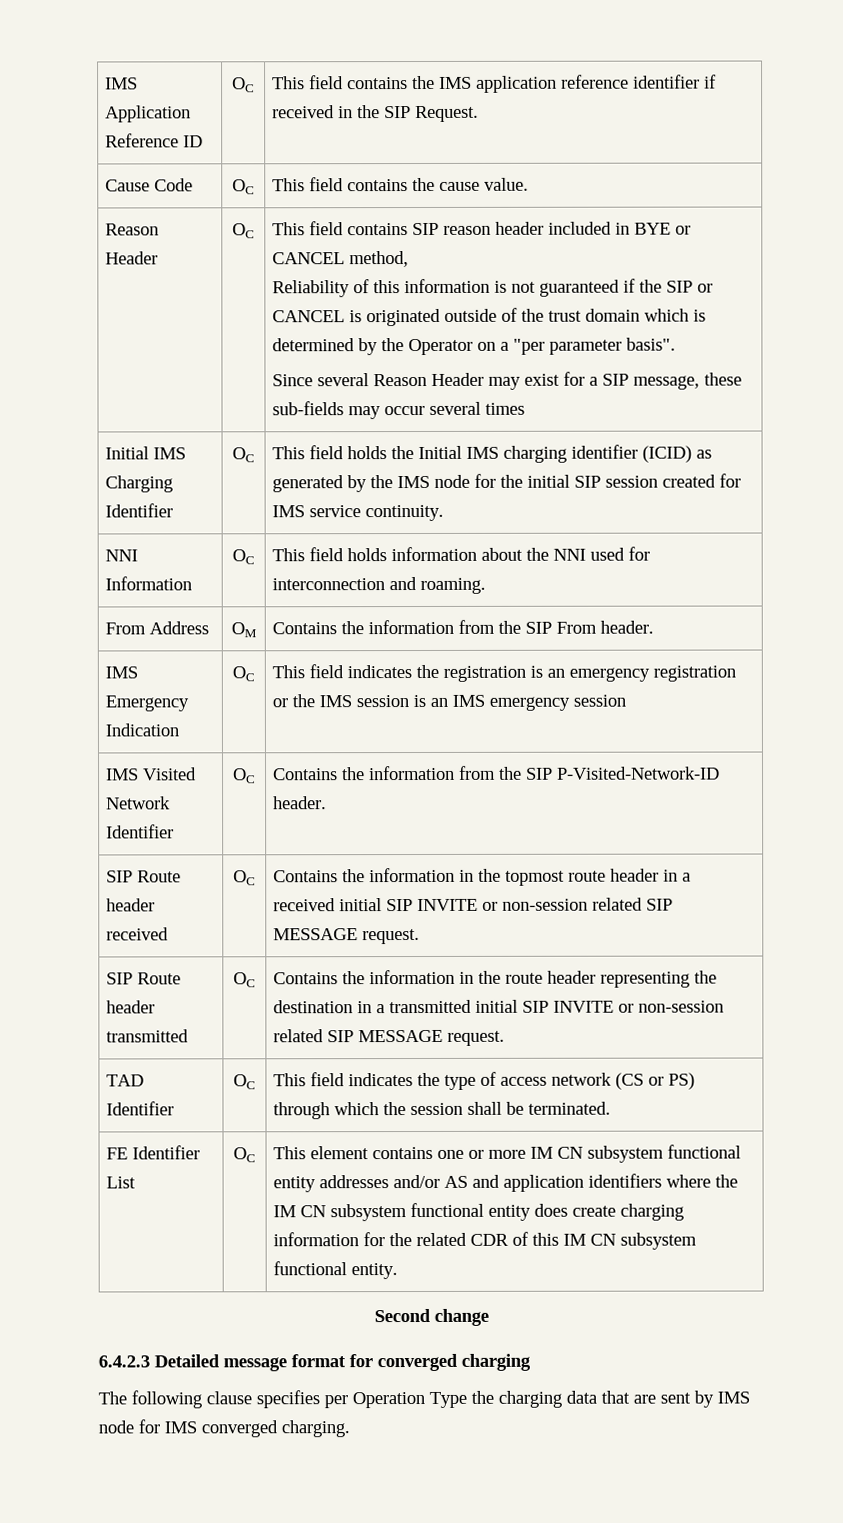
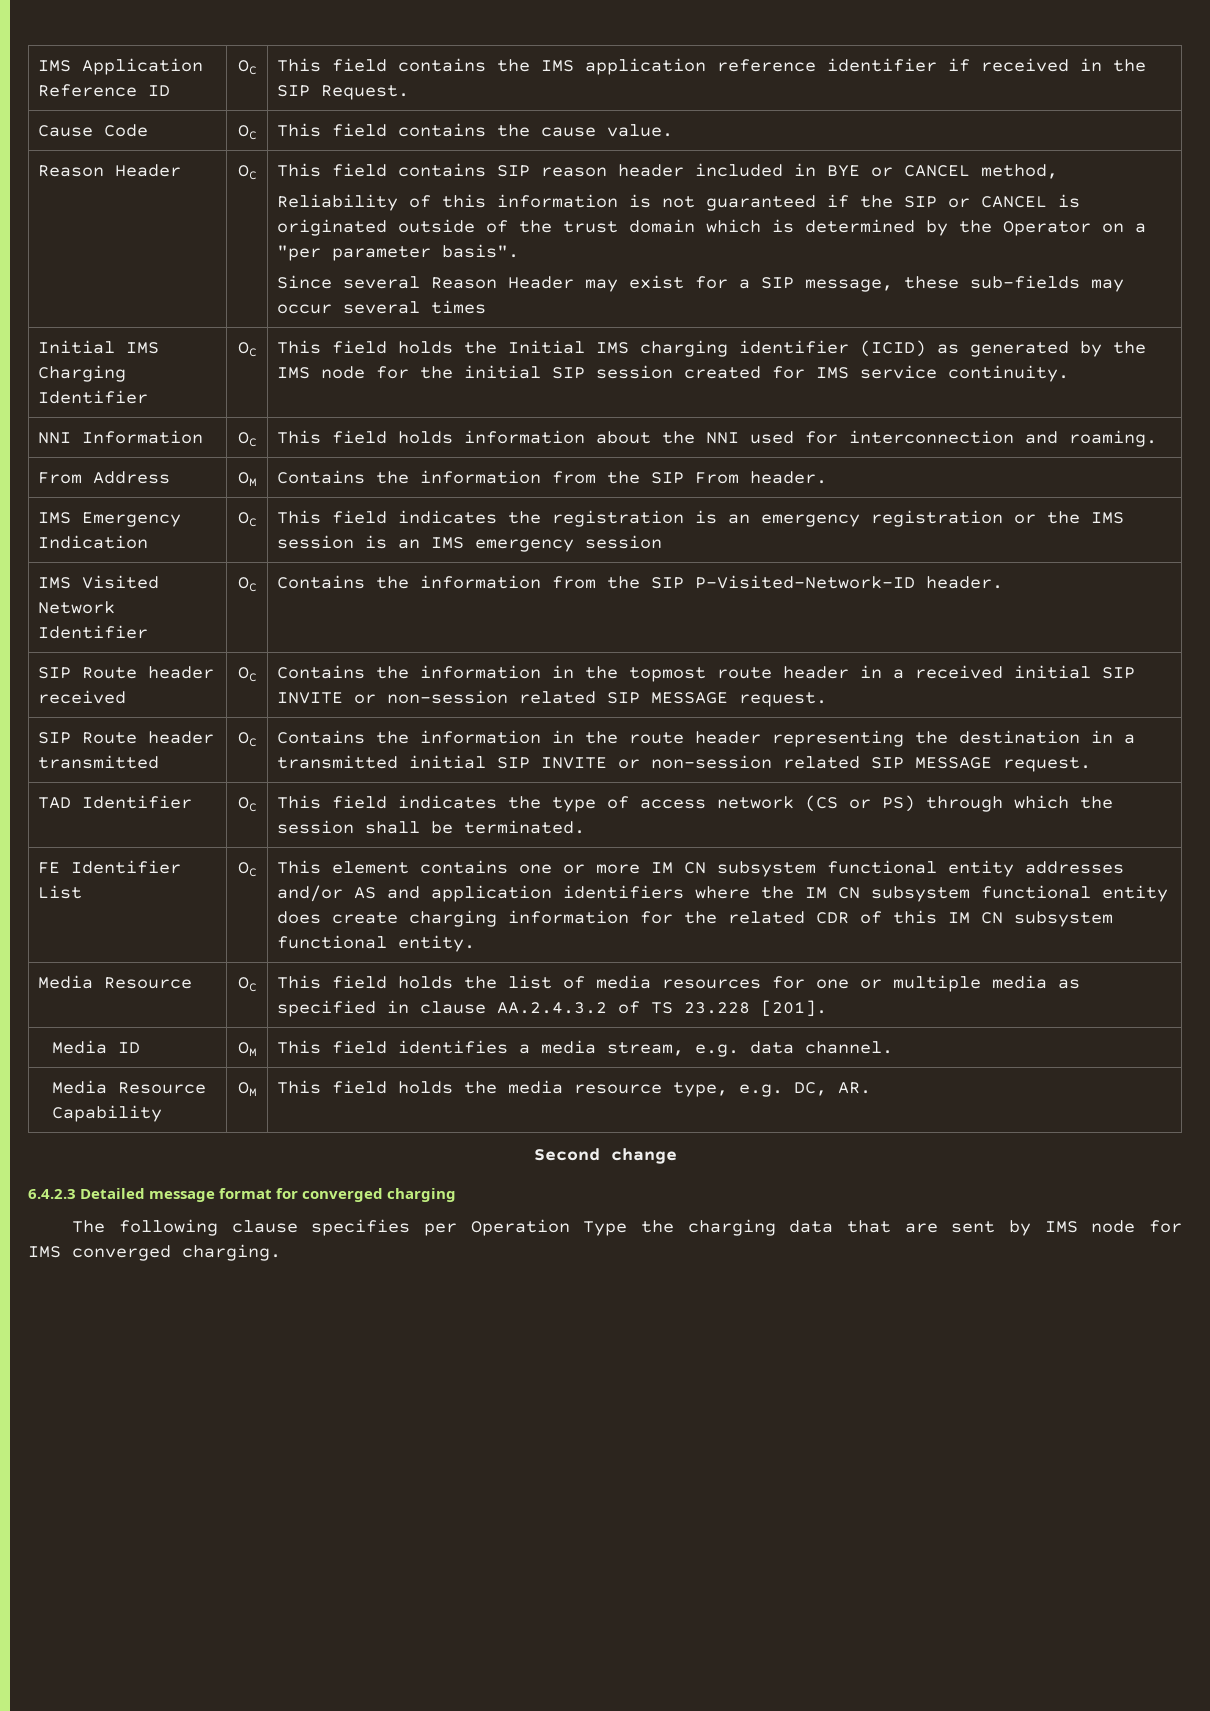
+ Media Resource | OC | This field holds the list of media resources for one or multiple media as specified in clause AA.2.4.3.2 of TS 23.228 [201].
+ Media ID | OM | This field identifies a media stream, e.g. data channel.
+ Media Resource Capability | OM | This field holds the media resource type, e.g. DC, AR.

